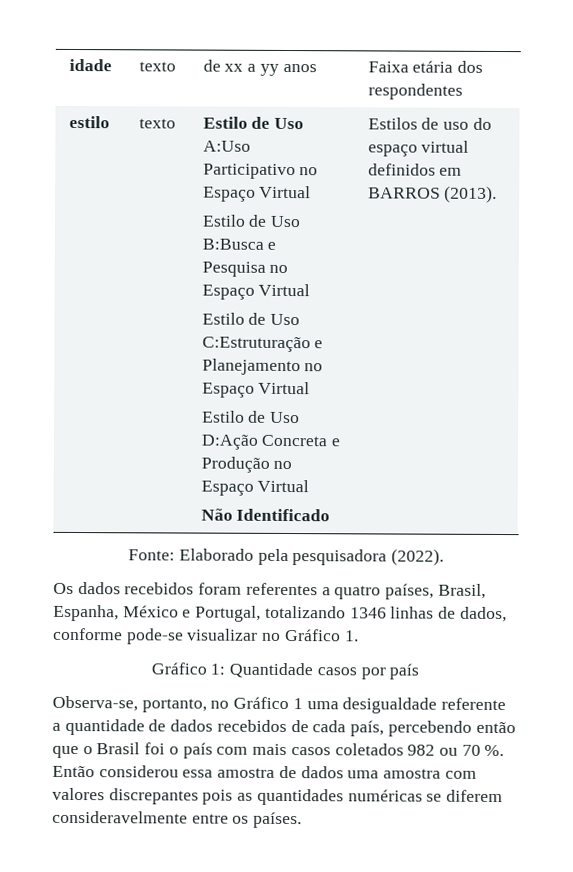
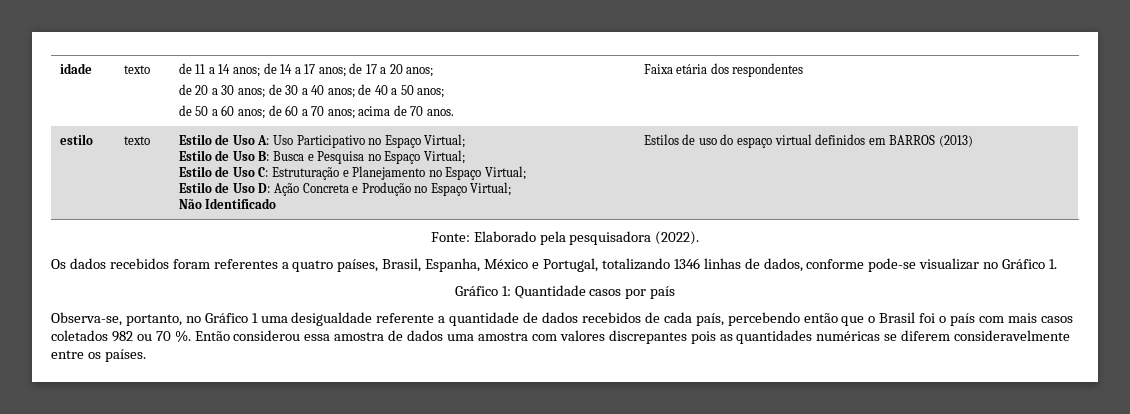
- de xx a yy anos
+ de 11 a 14 anos; de 14 a 17 anos; de 17 a 20 anos;
+ de 20 a 30 anos; de 30 a 40 anos; de 40 a 50 anos;
+ de 50 a 60 anos; de 60 a 70 anos; acima de 70 anos.
- Estilo de Uso A:Uso Participativo no Espaço Virtual
- Estilo de Uso B:Busca e Pesquisa no Espaço Virtual
- Estilo de Uso C:Estruturação e Planejamento no Espaço Virtual
- Estilo de Uso D:Ação Concreta e Produção no Espaço Virtual
+ Estilo de Uso A: Uso Participativo no Espaço Virtual;
+ Estilo de Uso B: Busca e Pesquisa no Espaço Virtual;
+ Estilo de Uso C: Estruturação e Planejamento no Espaço Virtual;
+ Estilo de Uso D: Ação Concreta e Produção no Espaço Virtual;
- Estilos de uso do espaço virtual definidos em BARROS (2013).
+ Estilos de uso do espaço virtual definidos em BARROS (2013)

